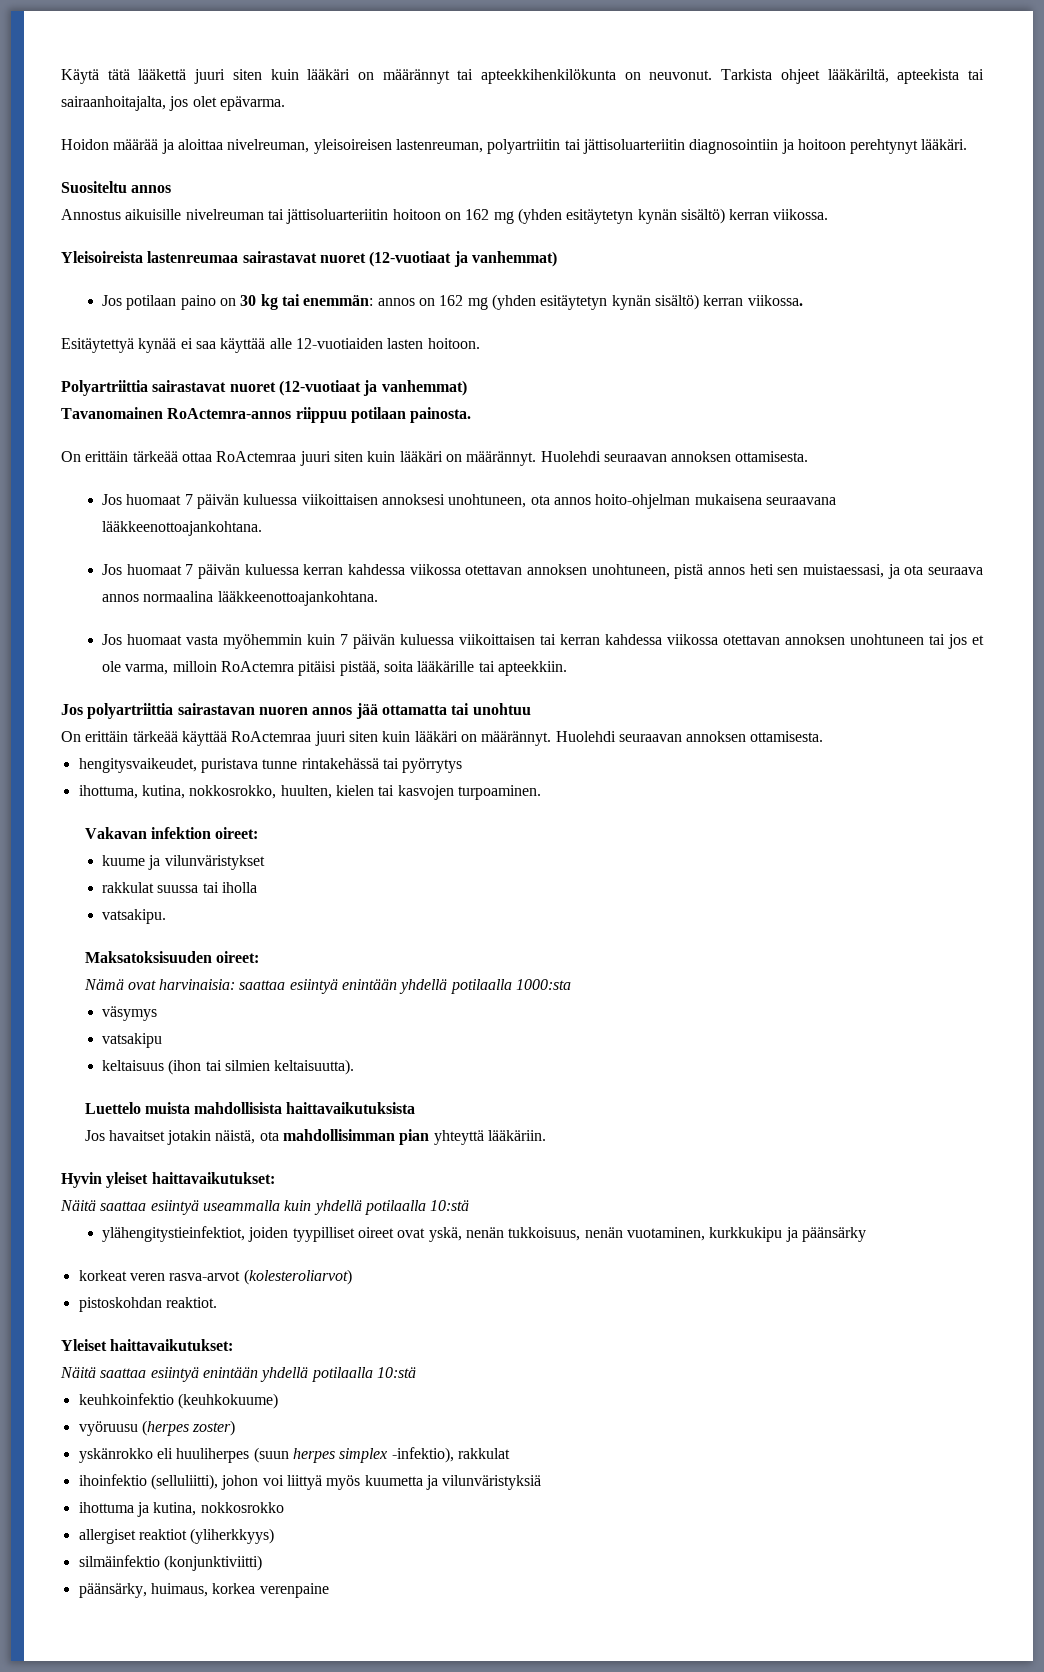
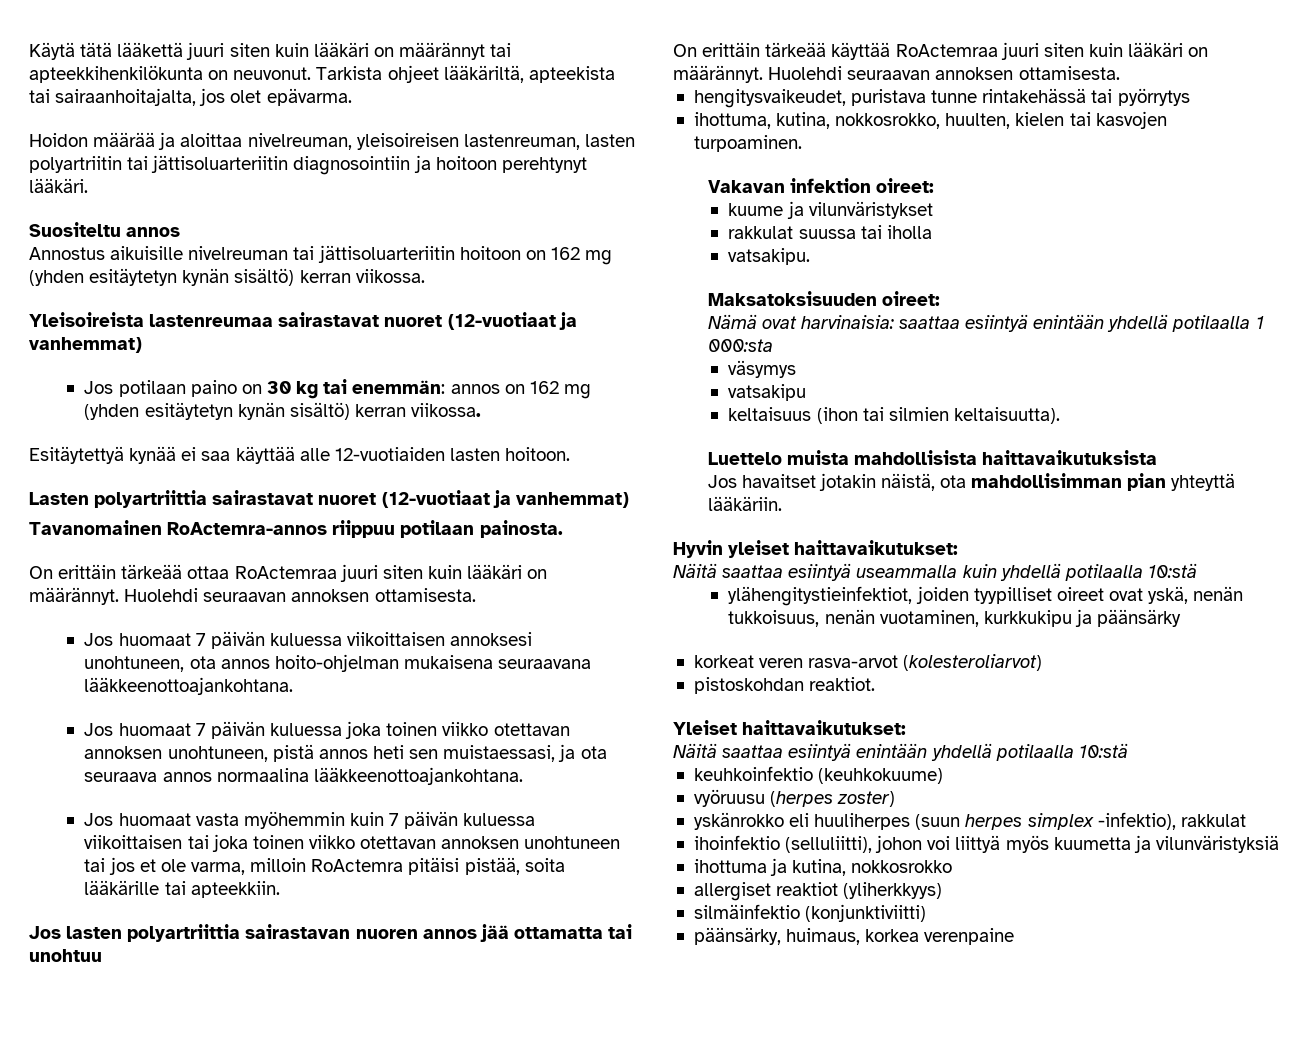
- Hoidon määrää ja aloittaa nivelreuman, yleisoireisen lastenreuman, polyartriitin tai jättisoluarteriitin diagnosointiin ja hoitoon perehtynyt lääkäri.
+ Hoidon määrää ja aloittaa nivelreuman, yleisoireisen lastenreuman, lasten polyartriitin tai jättisoluarteriitin diagnosointiin ja hoitoon perehtynyt lääkäri.
- Polyartriittia sairastavat nuoret (12-vuotiaat ja vanhemmat)
+ Lasten polyartriittia sairastavat nuoret (12-vuotiaat ja vanhemmat)
- Jos huomaat 7 päivän kuluessa kerran kahdessa viikossa otettavan annoksen unohtuneen, pistä annos heti sen muistaessasi, ja ota seuraava annos normaalina lääkkeenottoajankohtana.
+ Jos huomaat 7 päivän kuluessa joka toinen viikko otettavan annoksen unohtuneen, pistä annos heti sen muistaessasi, ja ota seuraava annos normaalina lääkkeenottoajankohtana.
- Jos huomaat vasta myöhemmin kuin 7 päivän kuluessa viikoittaisen tai kerran kahdessa viikossa otettavan annoksen unohtuneen tai jos et ole varma, milloin RoActemra pitäisi pistää, soita lääkärille tai apteekkiin.
+ Jos huomaat vasta myöhemmin kuin 7 päivän kuluessa viikoittaisen tai joka toinen viikko otettavan annoksen unohtuneen tai jos et ole varma, milloin RoActemra pitäisi pistää, soita lääkärille tai apteekkiin.
- Jos polyartriittia sairastavan nuoren annos jää ottamatta tai unohtuu
+ Jos lasten polyartriittia sairastavan nuoren annos jää ottamatta tai unohtuu
- Nämä ovat harvinaisia: saattaa esiintyä enintään yhdellä potilaalla 1000:sta
+ Nämä ovat harvinaisia: saattaa esiintyä enintään yhdellä potilaalla 1 000:sta

